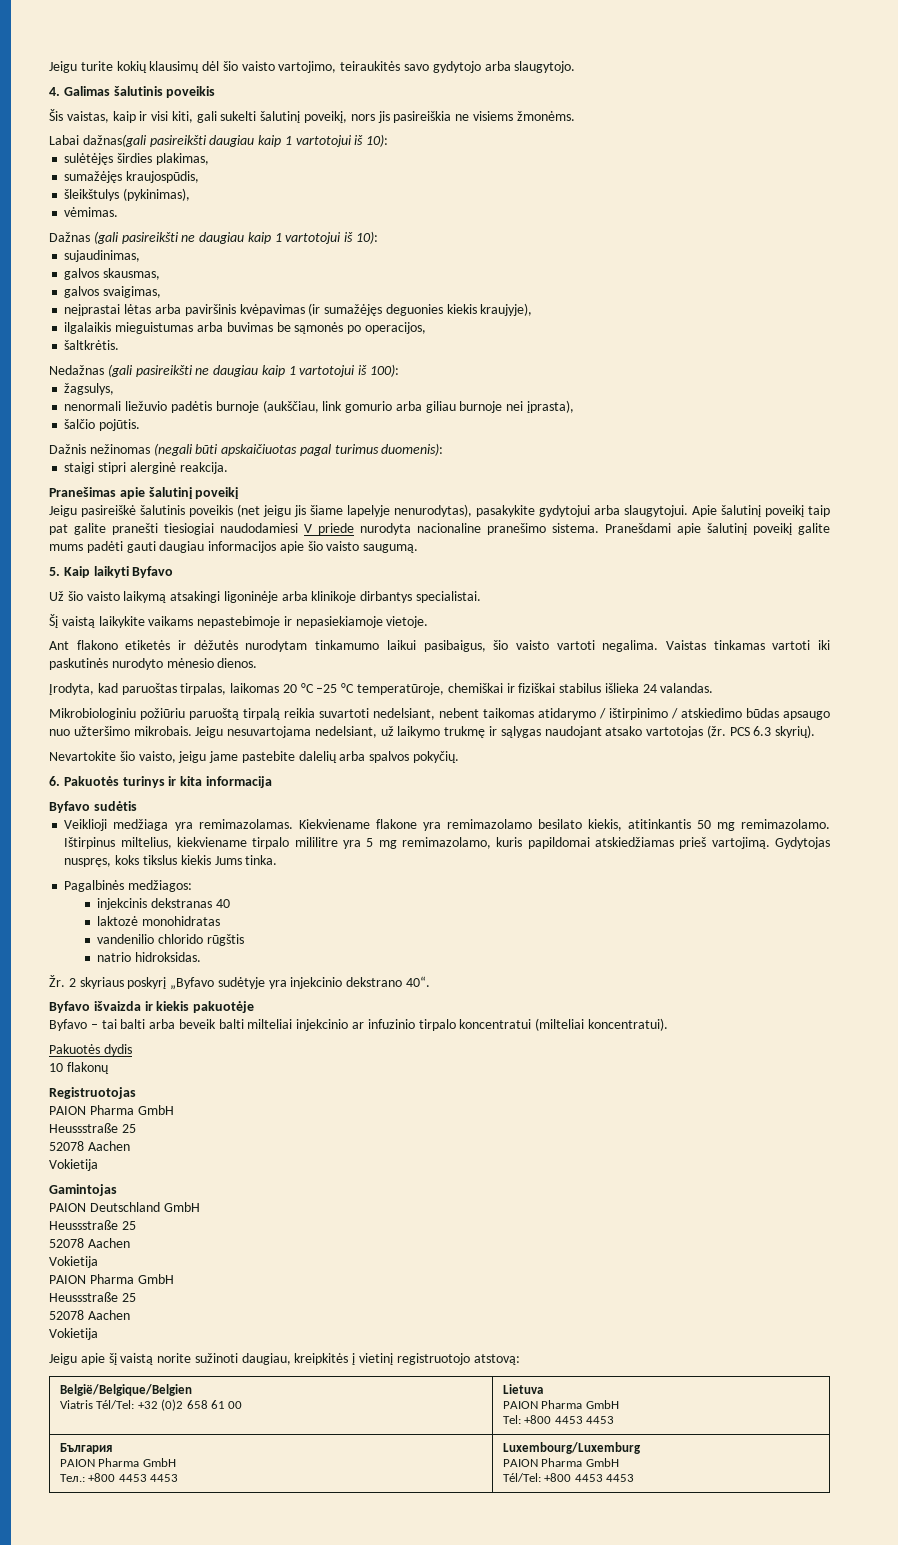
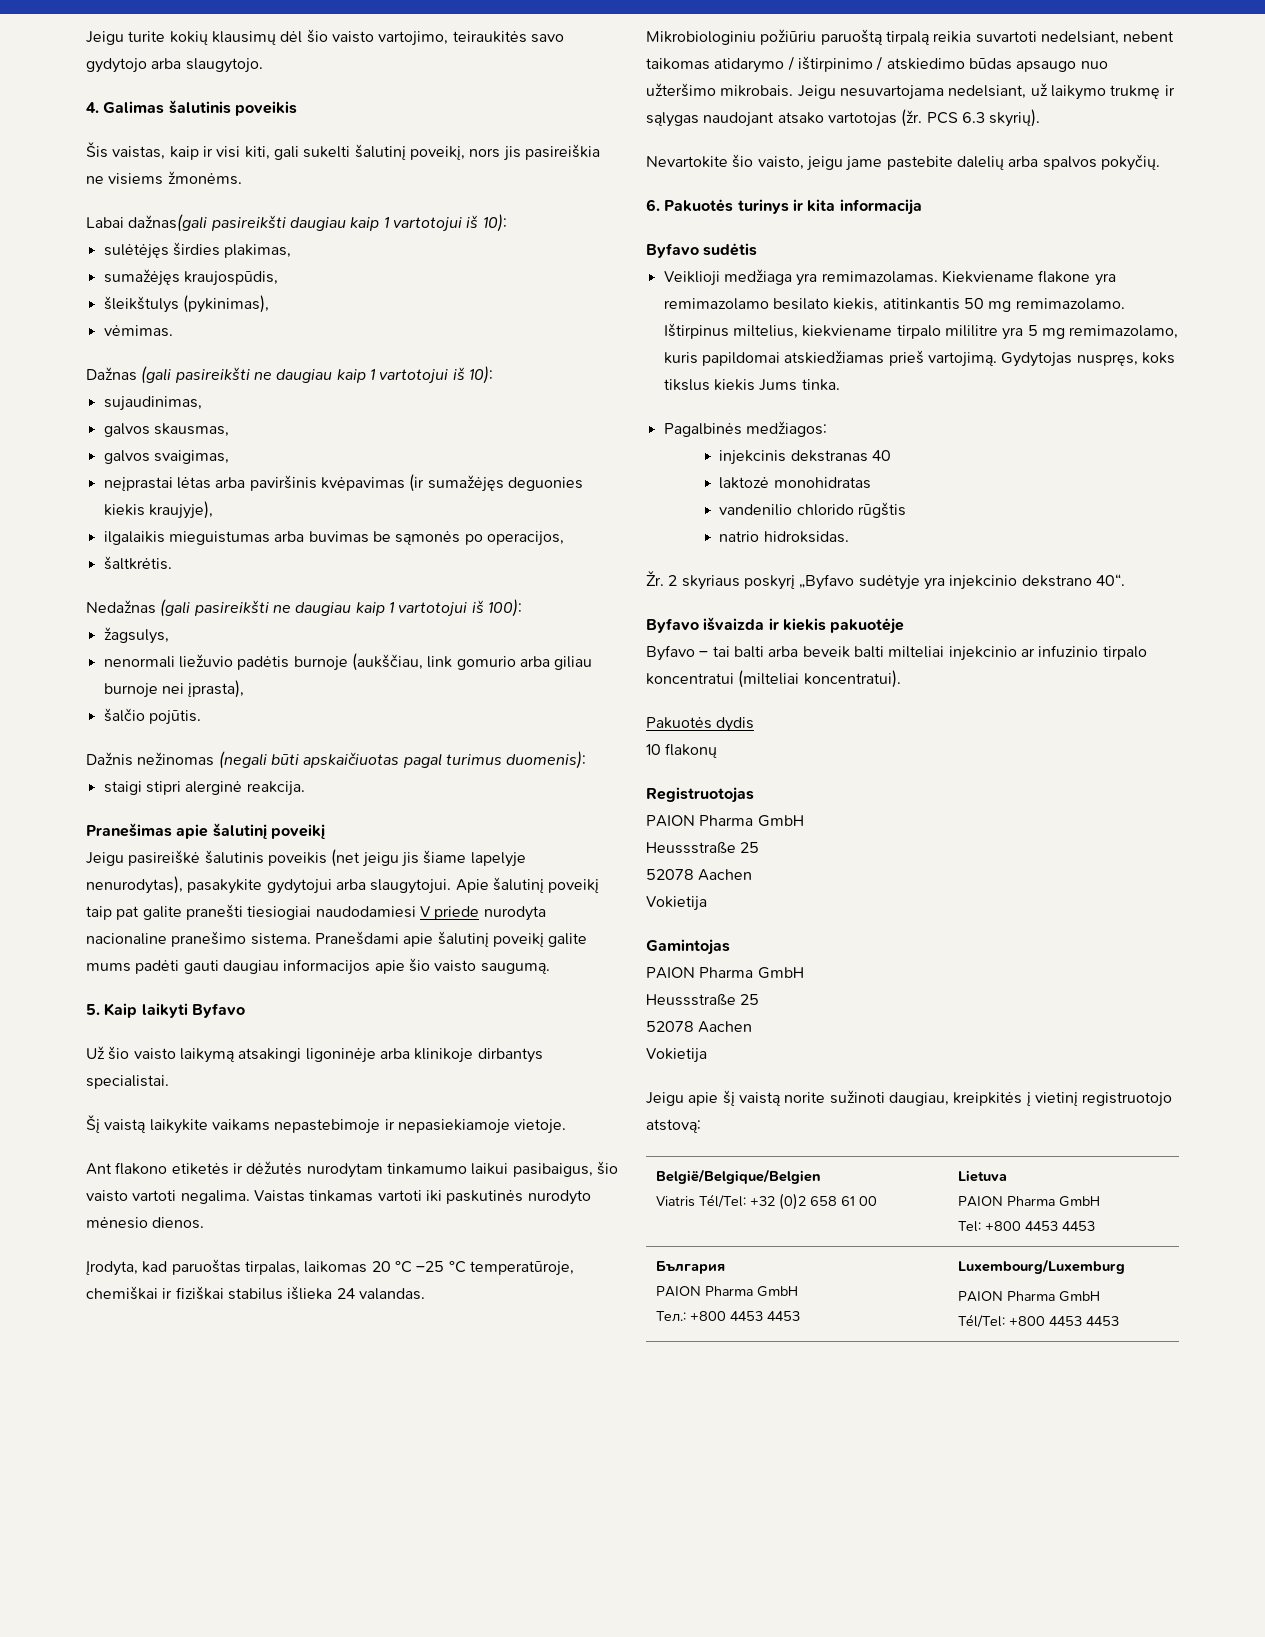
- PAION Deutschland GmbH
- Heussstraße 25
- 52078 Aachen
- Vokietija

